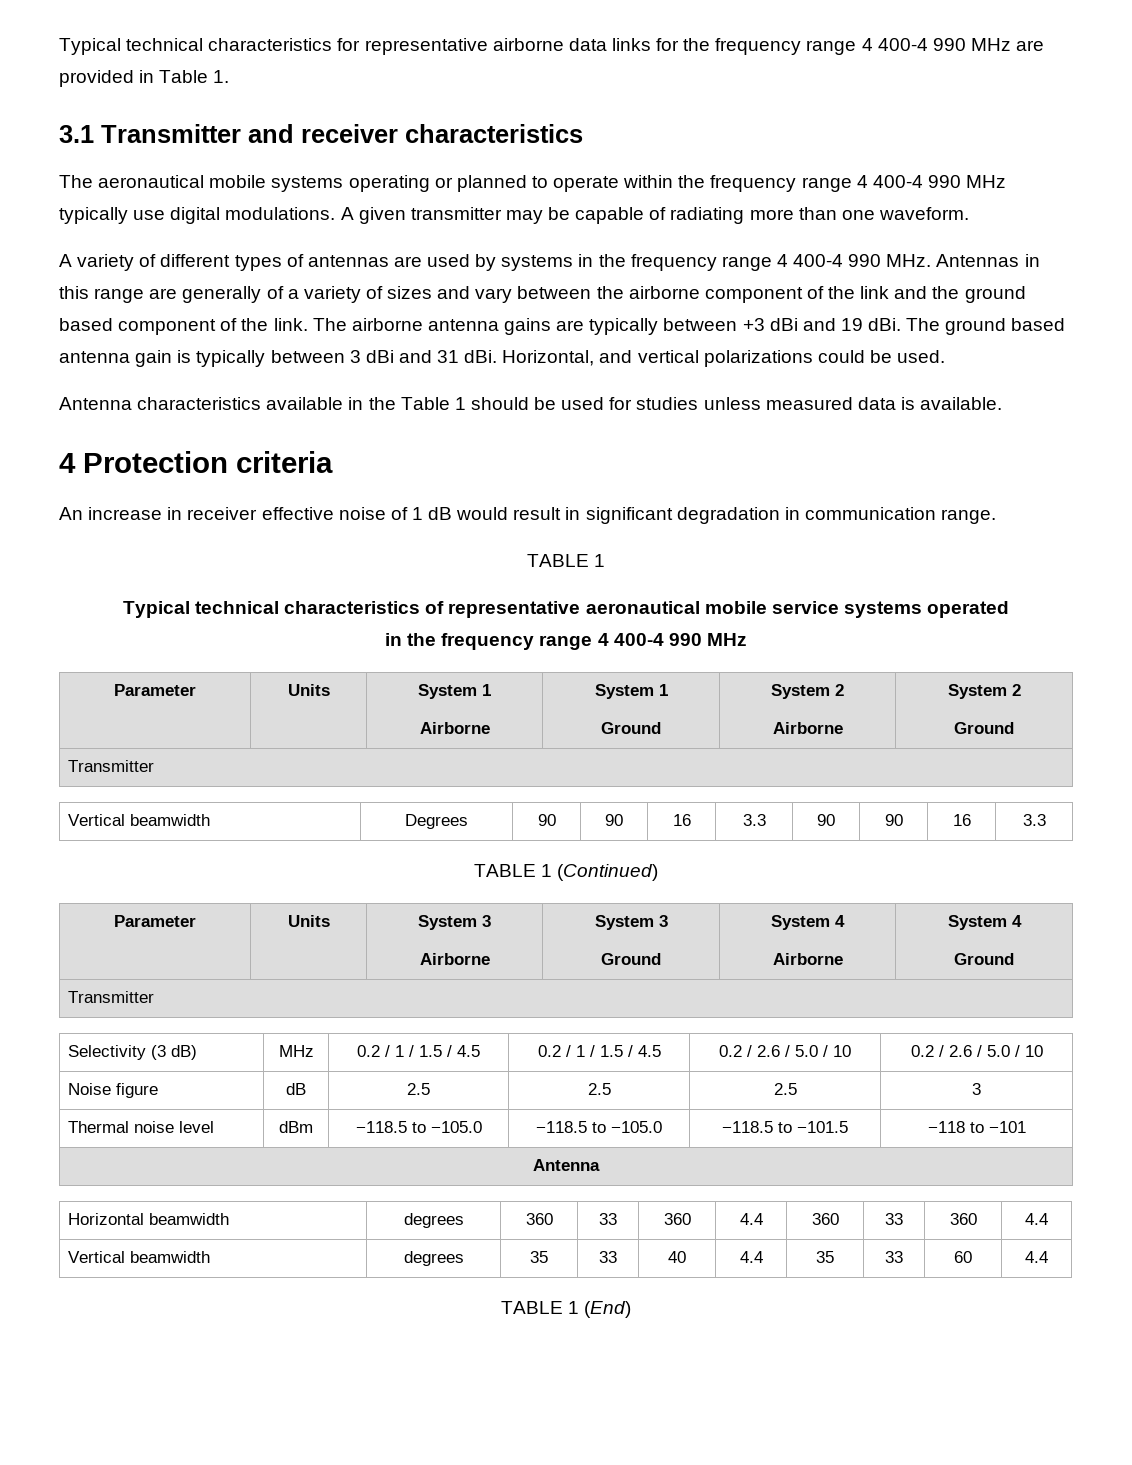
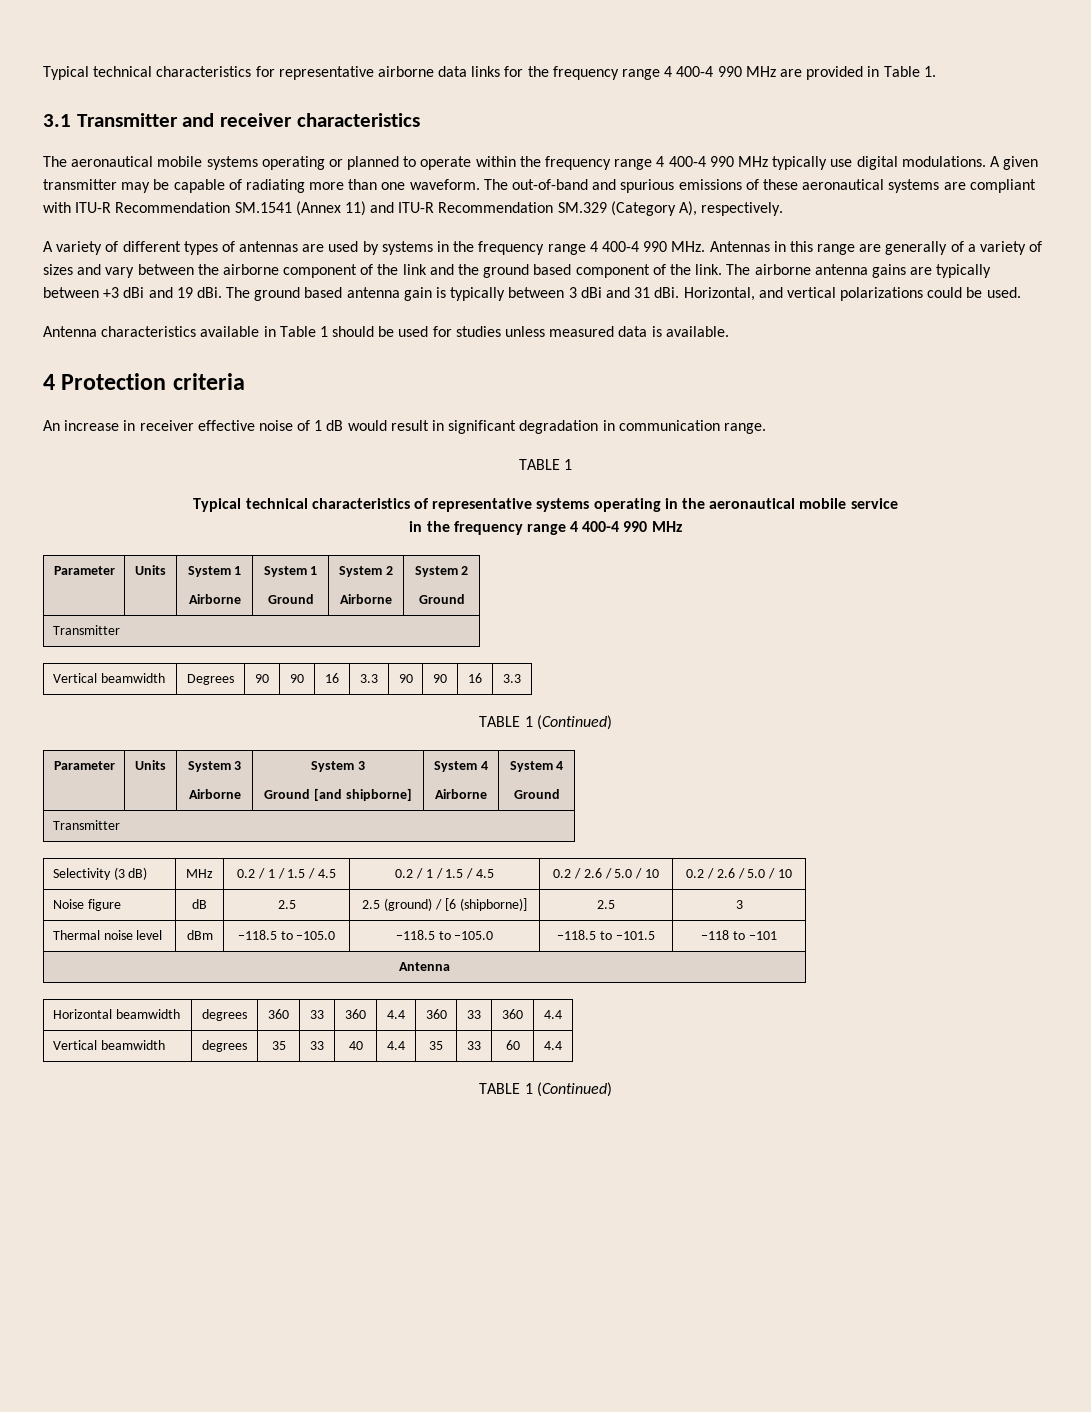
+ The out-of-band and spurious emissions of these aeronautical systems are compliant with ITU-R Recommendation SM.1541 (Annex 11) and ITU-R Recommendation SM.329 (Category A), respectively.
- Antenna characteristics available in the Table 1 should be used for studies unless measured data is available.
+ Antenna characteristics available in Table 1 should be used for studies unless measured data is available.
- Typical technical characteristics of representative aeronautical mobile service systems operated
+ Typical technical characteristics of representative systems operating in the aeronautical mobile service
  Parameter | Units | System 3
  Airborne | System 3
- Ground | System 4
+ Ground [and shipborne] | System 4
- Noise figure | dB | 2.5 | 2.5 | 2.5 | 3
+ Noise figure | dB | 2.5 | 2.5 (ground) / [6 (shipborne)] | 2.5 | 3
  Vertical beamwidth | degrees | 35 | 33 | 40 | 4.4 | 35 | 33 | 60 | 4.4
- TABLE 1 (End)
+ TABLE 1 (Continued)

